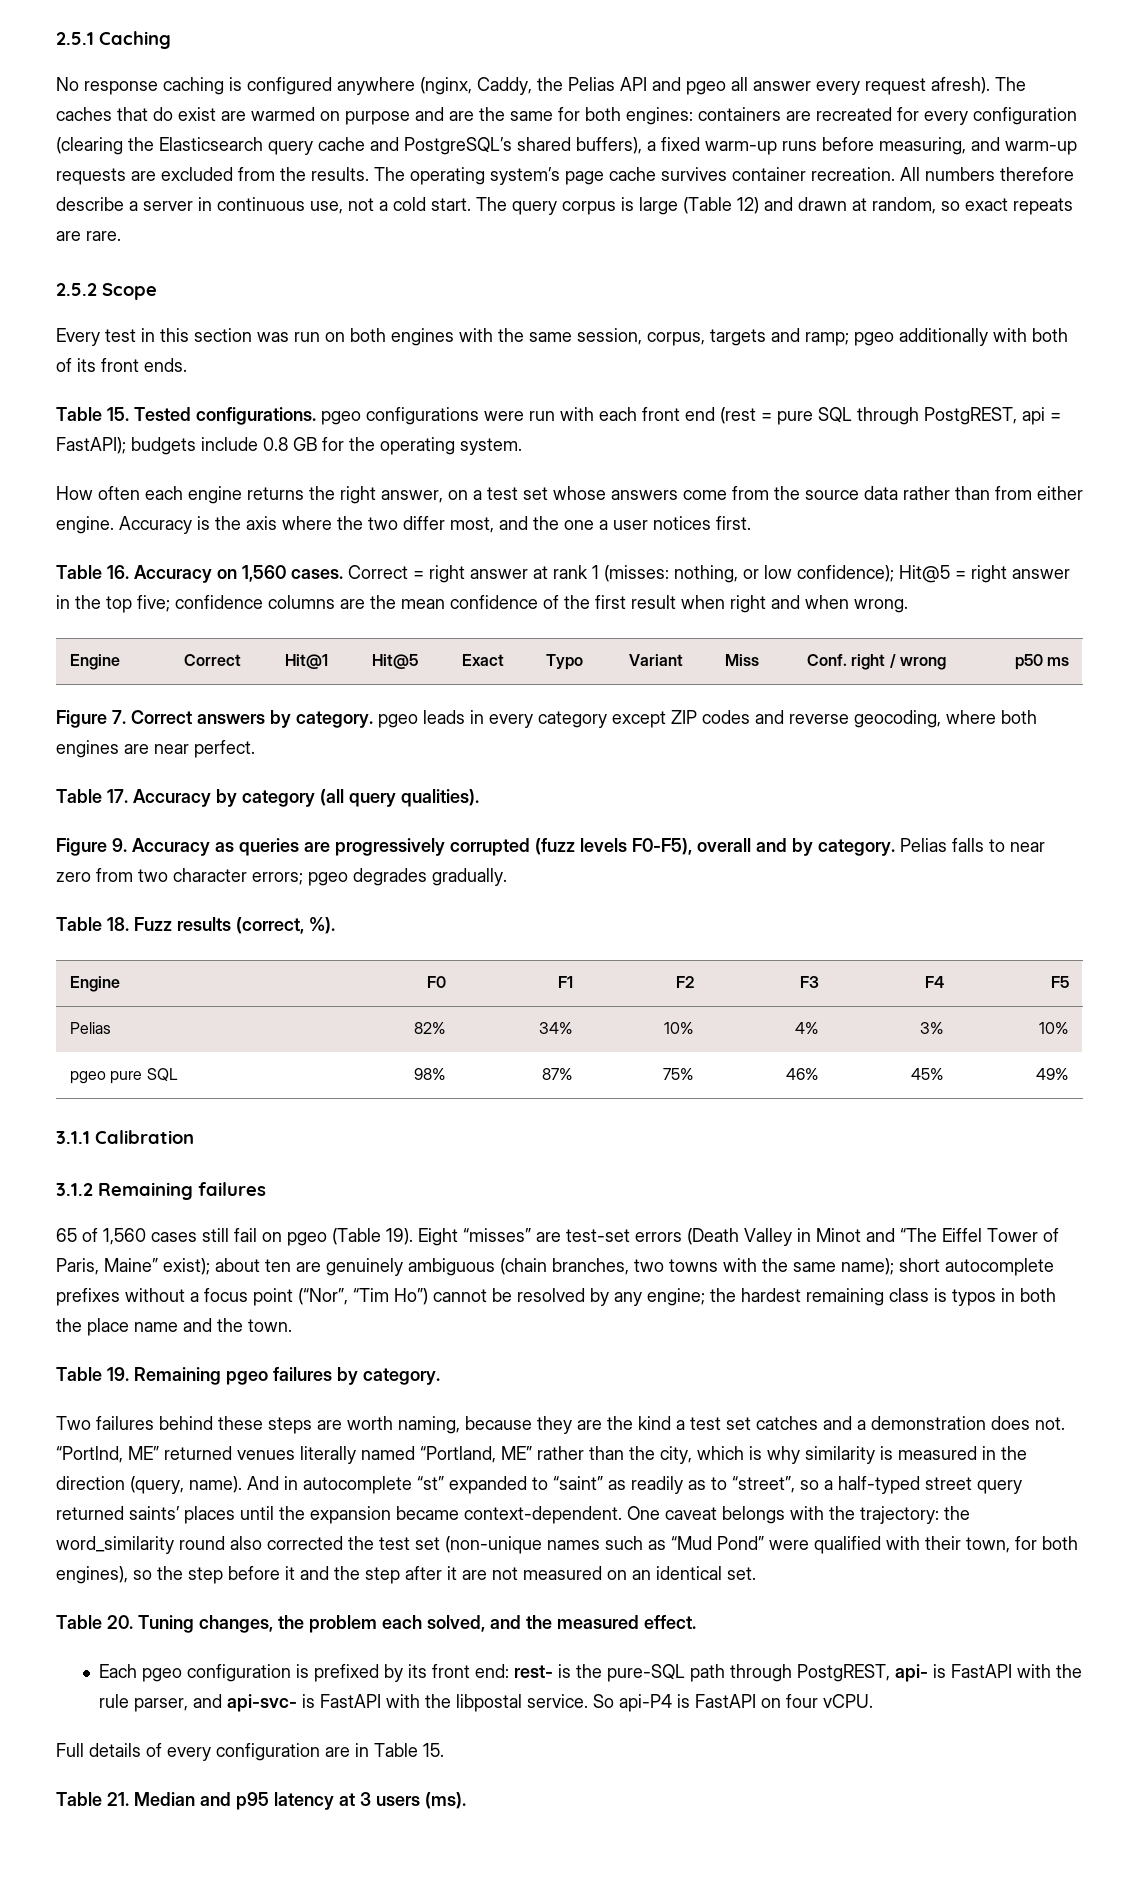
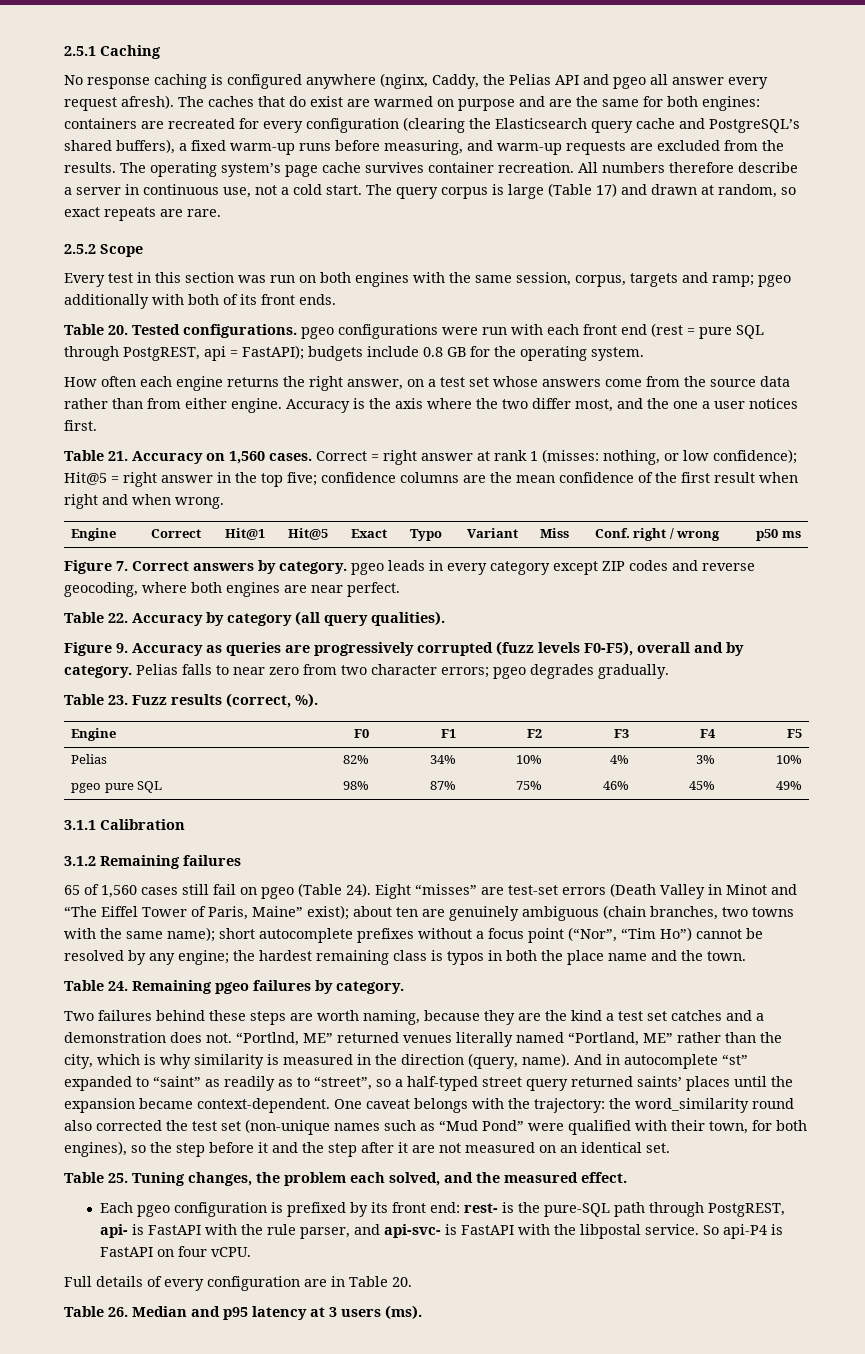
- The query corpus is large (Table 12) and drawn at random, so exact repeats are rare.
+ The query corpus is large (Table 17) and drawn at random, so exact repeats are rare.
- Table 15. Tested configurations. pgeo configurations were run with each front end (rest = pure SQL through PostgREST, api = FastAPI); budgets include 0.8 GB for the operating system.
+ Table 20. Tested configurations. pgeo configurations were run with each front end (rest = pure SQL through PostgREST, api = FastAPI); budgets include 0.8 GB for the operating system.
- Table 16. Accuracy on 1,560 cases.
+ Table 21. Accuracy on 1,560 cases.
- Table 17. Accuracy by category (all query qualities).
+ Table 22. Accuracy by category (all query qualities).
- Table 18. Fuzz results (correct, %).
+ Table 23. Fuzz results (correct, %).
- 65 of 1,560 cases still fail on pgeo (Table 19).
+ 65 of 1,560 cases still fail on pgeo (Table 24).
- Table 19. Remaining pgeo failures by category.
+ Table 24. Remaining pgeo failures by category.
- Table 20. Tuning changes, the problem each solved, and the measured effect.
+ Table 25. Tuning changes, the problem each solved, and the measured effect.
- Full details of every configuration are in Table 15.
- Table 21. Median and p95 latency at 3 users (ms).
+ Full details of every configuration are in Table 20.
+ Table 26. Median and p95 latency at 3 users (ms).

